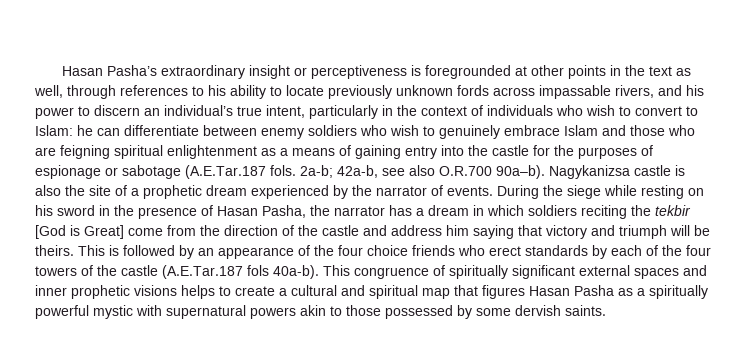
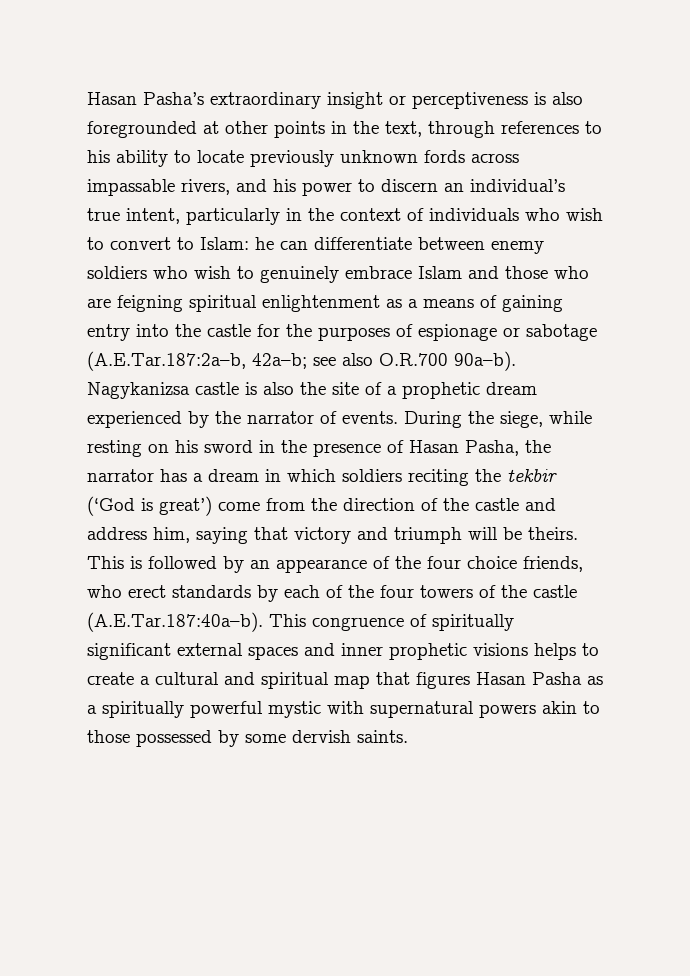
- Hasan Pasha’s extraordinary insight or perceptiveness is foregrounded at other points in the text as well, through references to his ability to locate previously unknown fords across impassable rivers, and his power to discern an individual’s true intent, particularly in the context of individuals who wish to convert to Islam:
+ Hasan Pasha’s extraordinary insight or perceptiveness is also foregrounded at other points in the text, through references to his ability to locate previously unknown fords across impassable rivers, and his power to discern an individual’s true intent, particularly in the context of individuals who wish to convert to Islam:
- he can differentiate between enemy soldiers who wish to genuinely embrace Islam and those who are feigning spiritual enlightenment as a means of gaining entry into the castle for the purposes of espionage or sabotage (A.E.Tar.187 fols. 2a-b; 42a-b, see also O.R.700 90a–b).
+ he can differentiate between enemy soldiers who wish to genuinely embrace Islam and those who are feigning spiritual enlightenment as a means of gaining entry into the castle for the purposes of espionage or sabotage (A.E.Tar.187:2a–b, 42a–b; see also O.R.700 90a–b).
- During the siege while resting on his sword in the presence of Hasan Pasha, the narrator has a dream in which soldiers reciting the tekbir [God is Great] come from the direction of the castle and address him saying that victory and triumph will be theirs.
+ During the siege, while resting on his sword in the presence of Hasan Pasha, the narrator has a dream in which soldiers reciting the tekbir (‘God is great’) come from the direction of the castle and address him, saying that victory and triumph will be theirs.
- This is followed by an appearance of the four choice friends who erect standards by each of the four towers of the castle (A.E.Tar.187 fols 40a-b). This congruence of spiritually significant external spaces and inner prophetic visions helps to create a cultural and spiritual map that figures Hasan Pasha as a spiritually powerful mystic with supernatural powers akin to those possessed by some dervish saints.
+ This is followed by an appearance of the four choice friends, who erect standards by each of the four towers of the castle (A.E.Tar.187:40a–b). This congruence of spiritually significant external spaces and inner prophetic visions helps to create a cultural and spiritual map that figures Hasan Pasha as a spiritually powerful mystic with supernatural powers akin to those possessed by some dervish saints.

